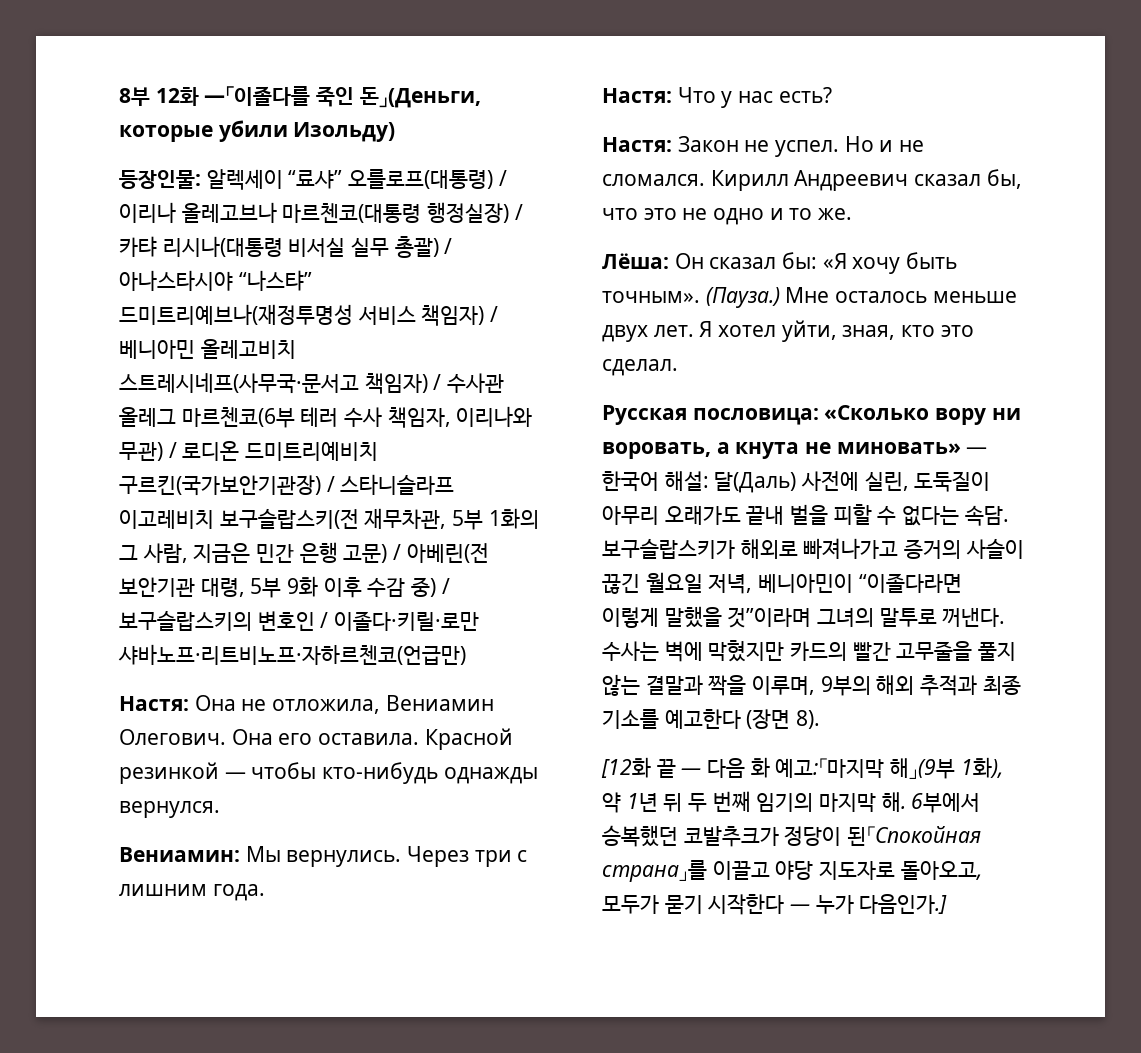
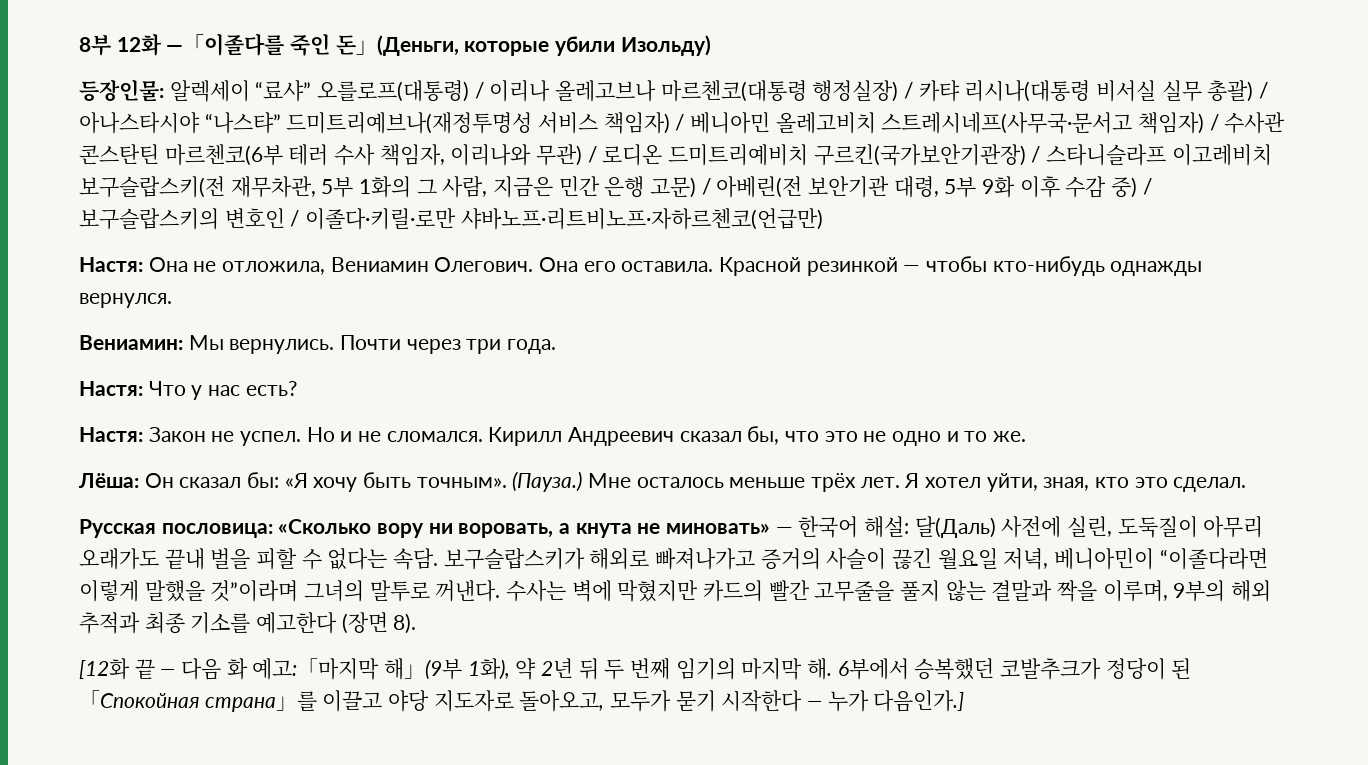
- 알렉세이 “료샤” 오를로프(대통령) / 이리나 올레고브나 마르첸코(대통령 행정실장) / 카탸 리시나(대통령 비서실 실무 총괄) / 아나스타시야 “나스탸” 드미트리예브나(재정투명성 서비스 책임자) / 베니아민 올레고비치 스트레시네프(사무국·문서고 책임자) / 수사관 올레그 마르첸코(6부 테러 수사 책임자, 이리나와 무관) / 로디온 드미트리예비치 구르킨(국가보안기관장) / 스타니슬라프 이고레비치 보구슬랍스키(전 재무차관, 5부 1화의 그 사람, 지금은 민간 은행 고문) / 아베린(전 보안기관 대령, 5부 9화 이후 수감 중) / 보구슬랍스키의 변호인 / 이졸다·키릴·로만 샤바노프·리트비노프·자하르첸코(언급만)
+ 알렉세이 “료샤” 오를로프(대통령) / 이리나 올레고브나 마르첸코(대통령 행정실장) / 카탸 리시나(대통령 비서실 실무 총괄) / 아나스타시야 “나스탸” 드미트리예브나(재정투명성 서비스 책임자) / 베니아민 올레고비치 스트레시네프(사무국·문서고 책임자) / 수사관 콘스탄틴 마르첸코(6부 테러 수사 책임자, 이리나와 무관) / 로디온 드미트리예비치 구르킨(국가보안기관장) / 스타니슬라프 이고레비치 보구슬랍스키(전 재무차관, 5부 1화의 그 사람, 지금은 민간 은행 고문) / 아베린(전 보안기관 대령, 5부 9화 이후 수감 중) / 보구슬랍스키의 변호인 / 이졸다·키릴·로만 샤바노프·리트비노프·자하르첸코(언급만)
- Через три с лишним года.
+ Почти через три года.
- Мне осталось меньше двух лет.
+ Мне осталось меньше трёх лет.
- [12화 끝 — 다음 화 예고:「마지막 해」(9부 1화), 약 1년 뒤 두 번째 임기의 마지막 해.
+ [12화 끝 — 다음 화 예고:「마지막 해」(9부 1화), 약 2년 뒤 두 번째 임기의 마지막 해.

